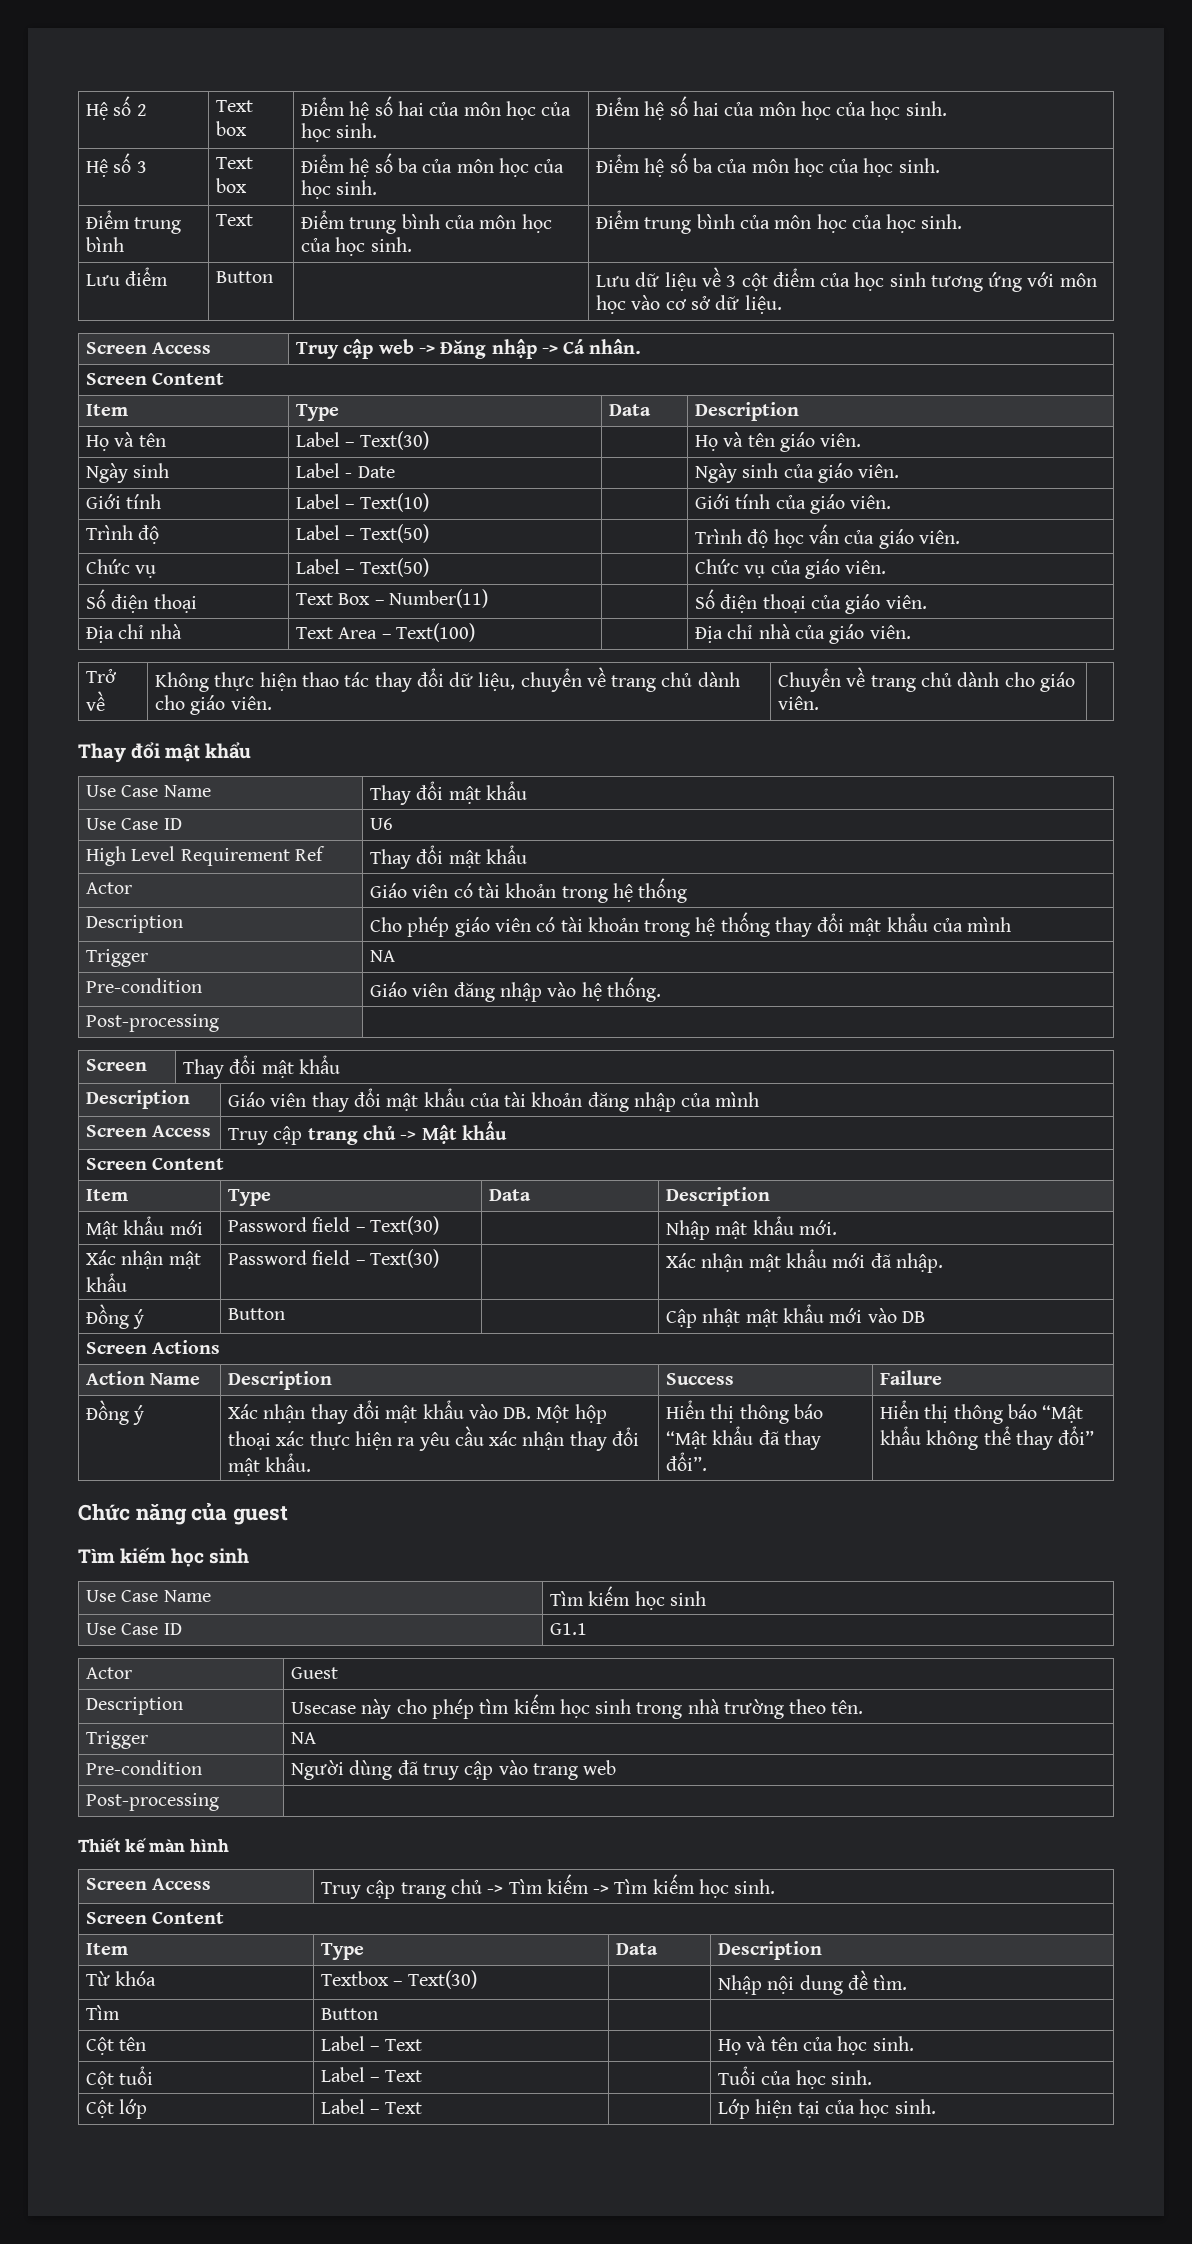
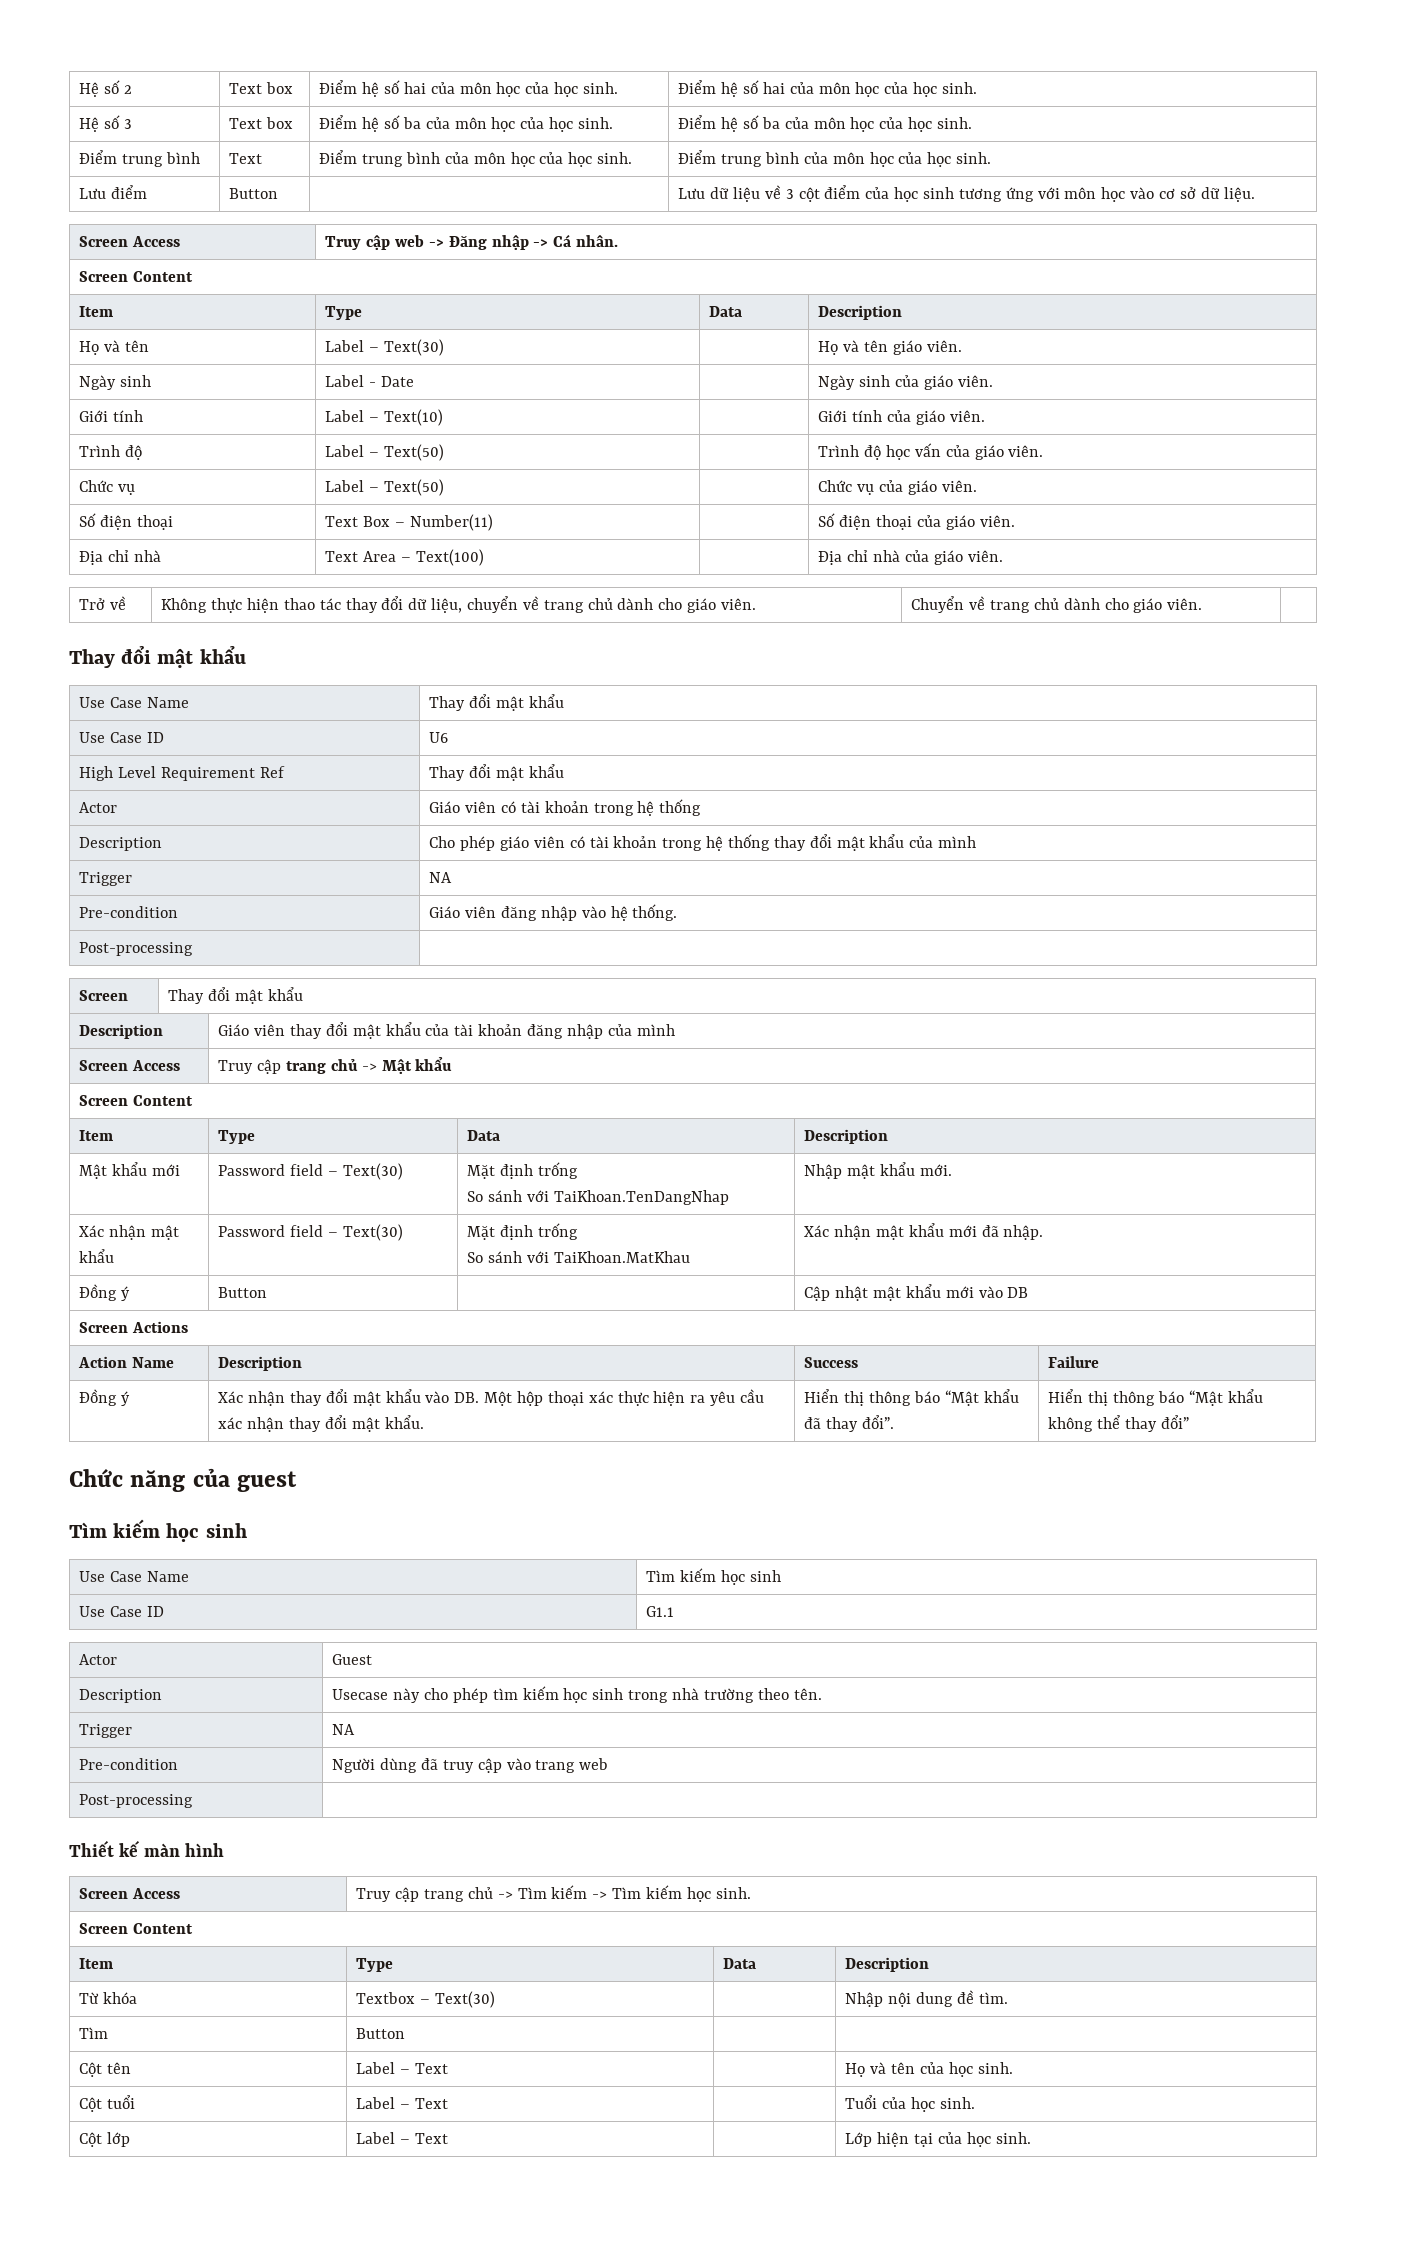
- Mật khẩu mới | Password field – Text(30) | | Nhập mật khẩu mới.
+ Mật khẩu mới | Password field – Text(30) | Mặt định trống
+ So sánh với TaiKhoan.TenDangNhap | Nhập mật khẩu mới.
- Xác nhận mật khẩu | Password field – Text(30) | | Xác nhận mật khẩu mới đã nhập.
+ Xác nhận mật khẩu | Password field – Text(30) | Mặt định trống
+ So sánh với TaiKhoan.MatKhau | Xác nhận mật khẩu mới đã nhập.

